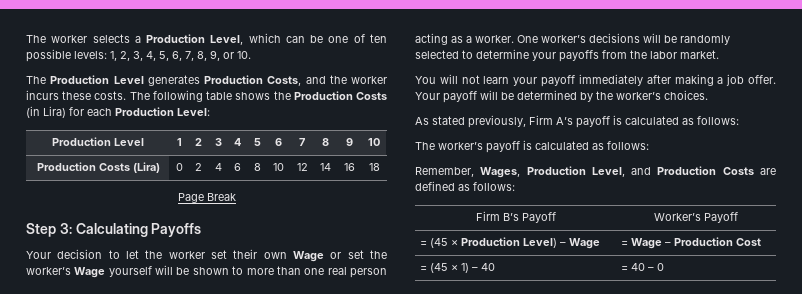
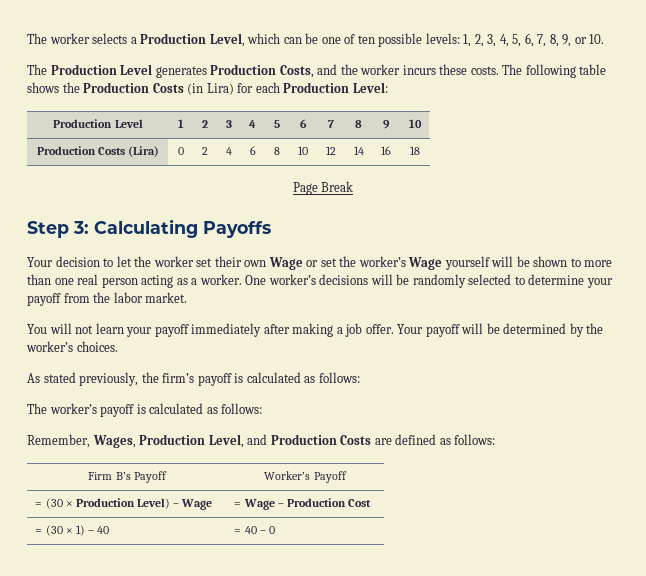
- One worker’s decisions will be randomly selected to determine your payoffs from the labor market.
+ One worker’s decisions will be randomly selected to determine your payoff from the labor market.
- As stated previously, Firm A’s payoff is calculated as follows:
+ As stated previously, the firm’s payoff is calculated as follows:
- = (45 × Production Level) – Wage | = Wage – Production Cost
+ = (30 × Production Level) – Wage | = Wage – Production Cost
- = (45 × 1) – 40 | = 40 – 0
+ = (30 × 1) – 40 | = 40 – 0

